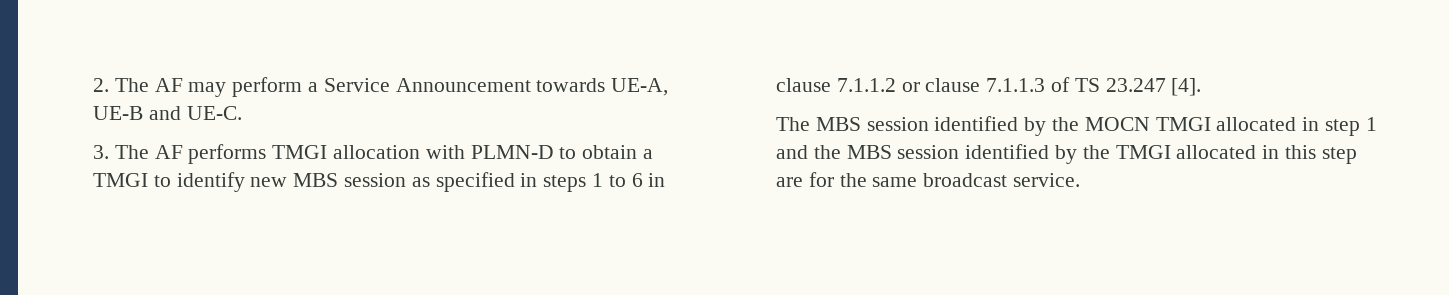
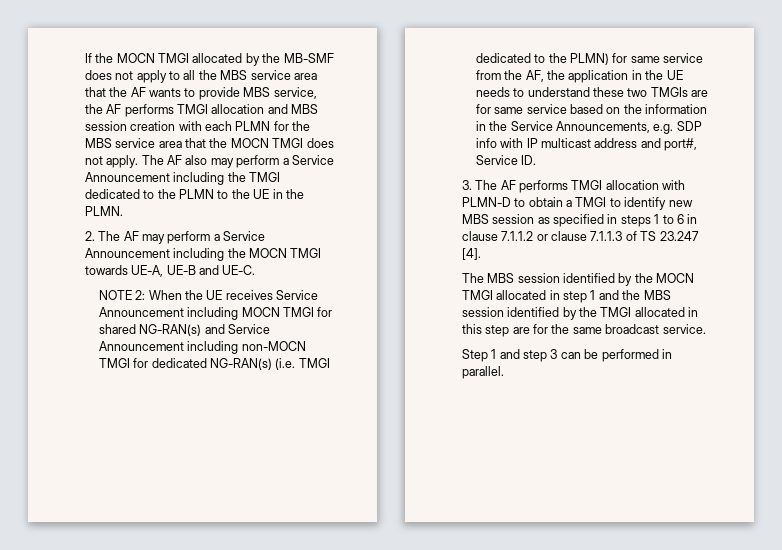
+ If the MOCN TMGI allocated by the MB-SMF does not apply to all the MBS service area that the AF wants to provide MBS service, the AF performs TMGI allocation and MBS session creation with each PLMN for the MBS service area that the MOCN TMGI does not apply. The AF also may perform a Service Announcement including the TMGI dedicated to the PLMN to the UE in the PLMN.
- 2. The AF may perform a Service Announcement towards UE-A, UE-B and UE-C.
+ 2. The AF may perform a Service Announcement including the MOCN TMGI towards UE-A, UE-B and UE-C.
+ NOTE 2: When the UE receives Service Announcement including MOCN TMGI for shared NG-RAN(s) and Service Announcement including non-MOCN TMGI for dedicated NG-RAN(s) (i.e. TMGI dedicated to the PLMN) for same service from the AF, the application in the UE needs to understand these two TMGIs are for same service based on the information in the Service Announcements, e.g. SDP info with IP multicast address and port#, Service ID.
+ Step 1 and step 3 can be performed in parallel.

